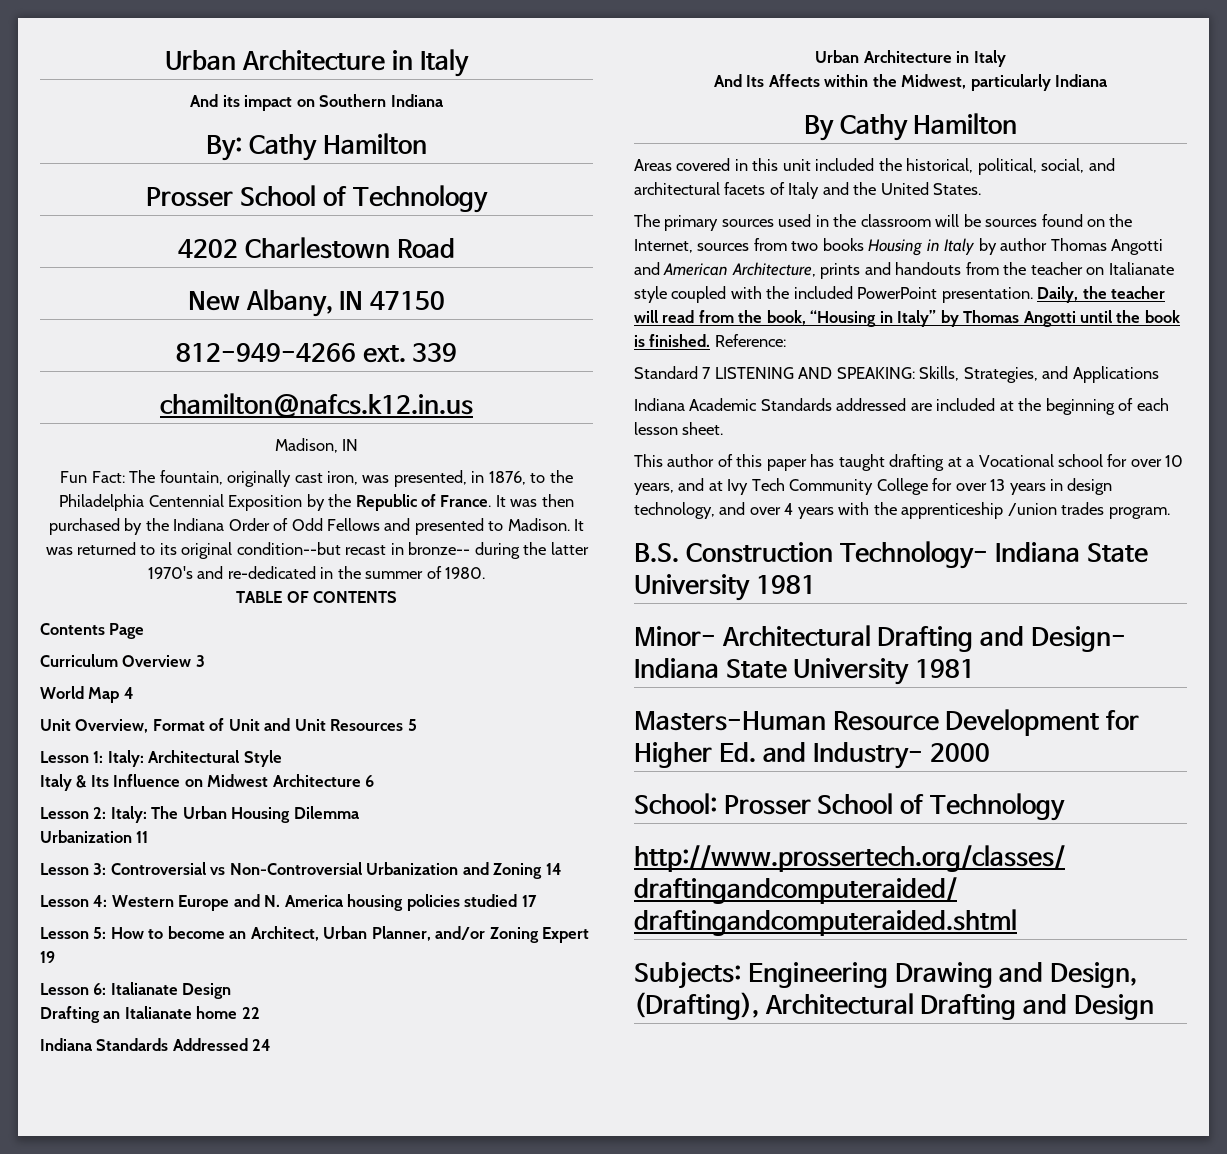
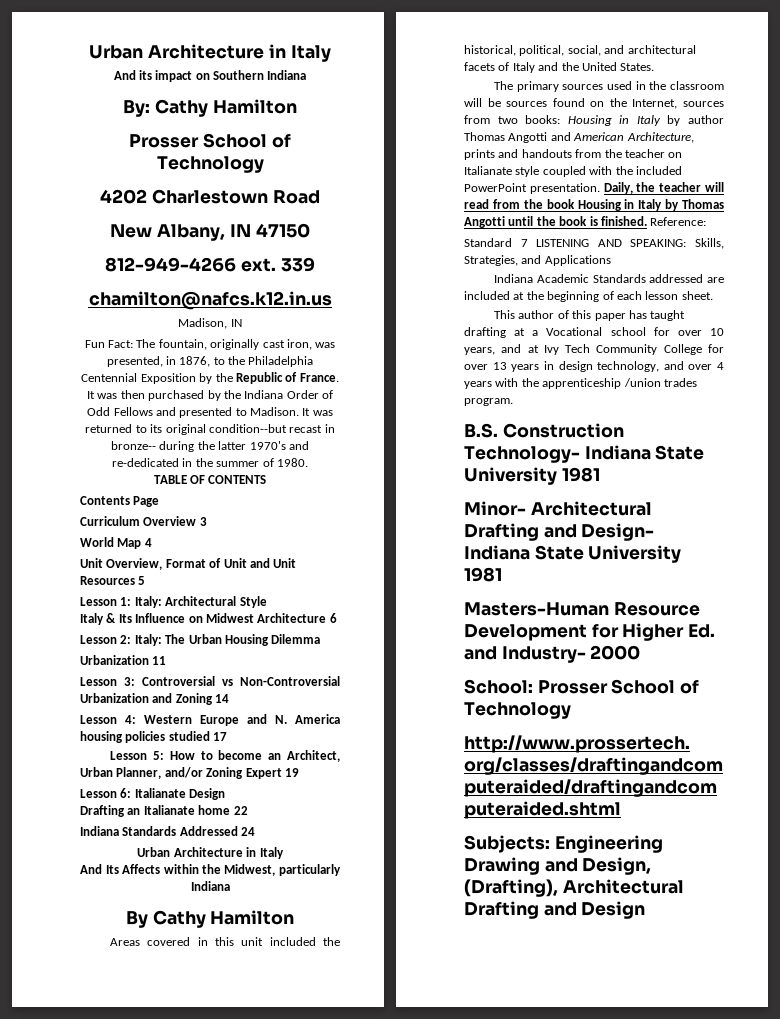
- The primary sources used in the classroom will be sources found on the Internet, sources from two books Housing in Italy by author Thomas Angotti and American Architecture, prints and handouts from the teacher on Italianate style coupled with the included PowerPoint presentation.
+ The primary sources used in the classroom will be sources found on the Internet, sources from two books: Housing in Italy by author Thomas Angotti and American Architecture, prints and handouts from the teacher on Italianate style coupled with the included PowerPoint presentation.
- Daily, the teacher will read from the book, “Housing in Italy” by Thomas Angotti until the book is finished.
+ Daily, the teacher will read from the book Housing in Italy by Thomas Angotti until the book is finished.

